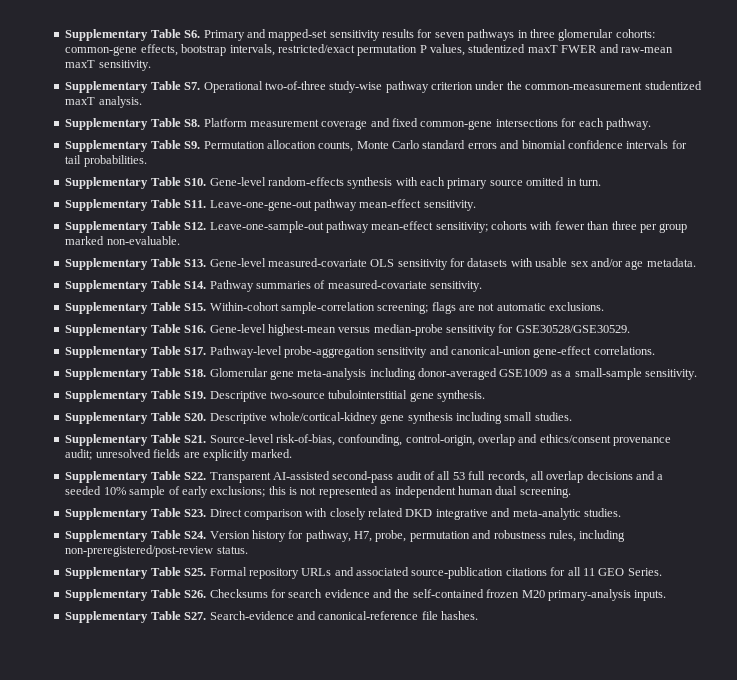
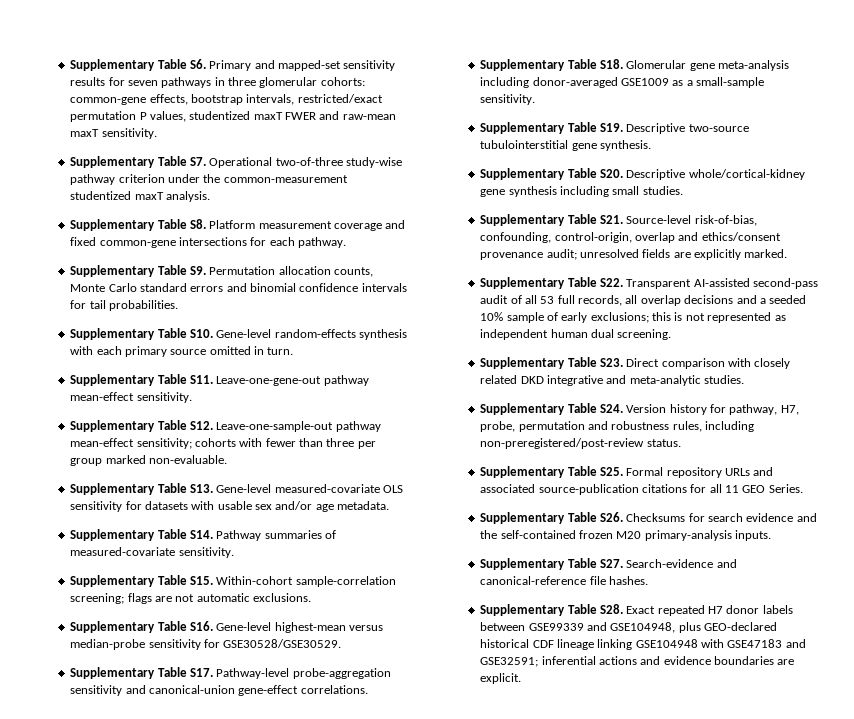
+ Supplementary Table S28. Exact repeated H7 donor labels between GSE99339 and GSE104948, plus GEO-declared historical CDF lineage linking GSE104948 with GSE47183 and GSE32591; inferential actions and evidence boundaries are explicit.

